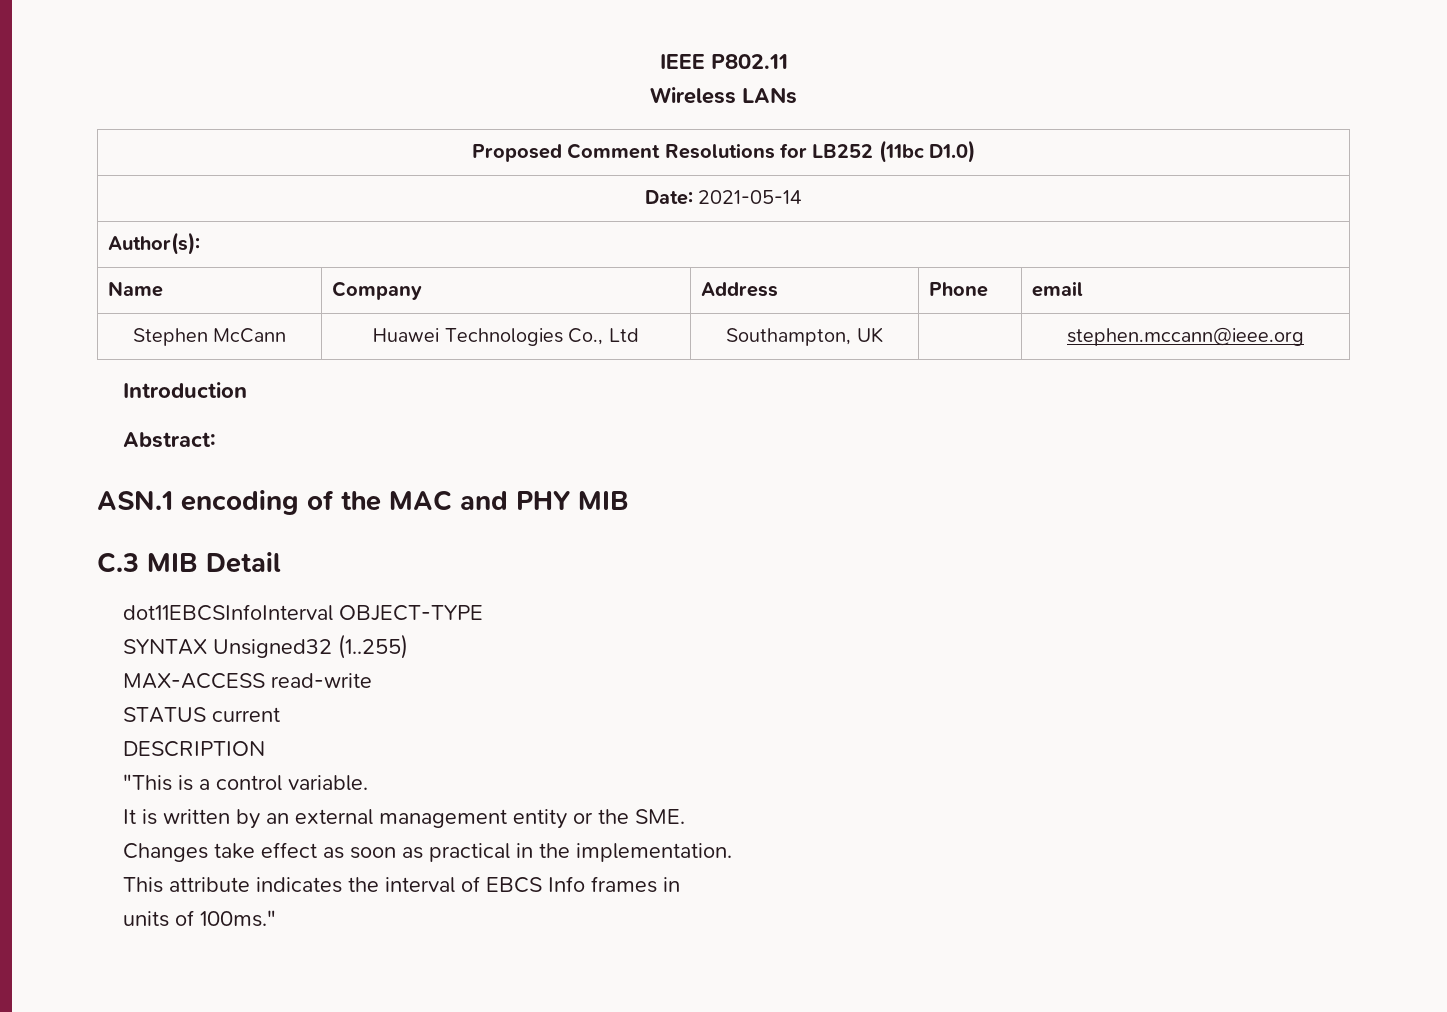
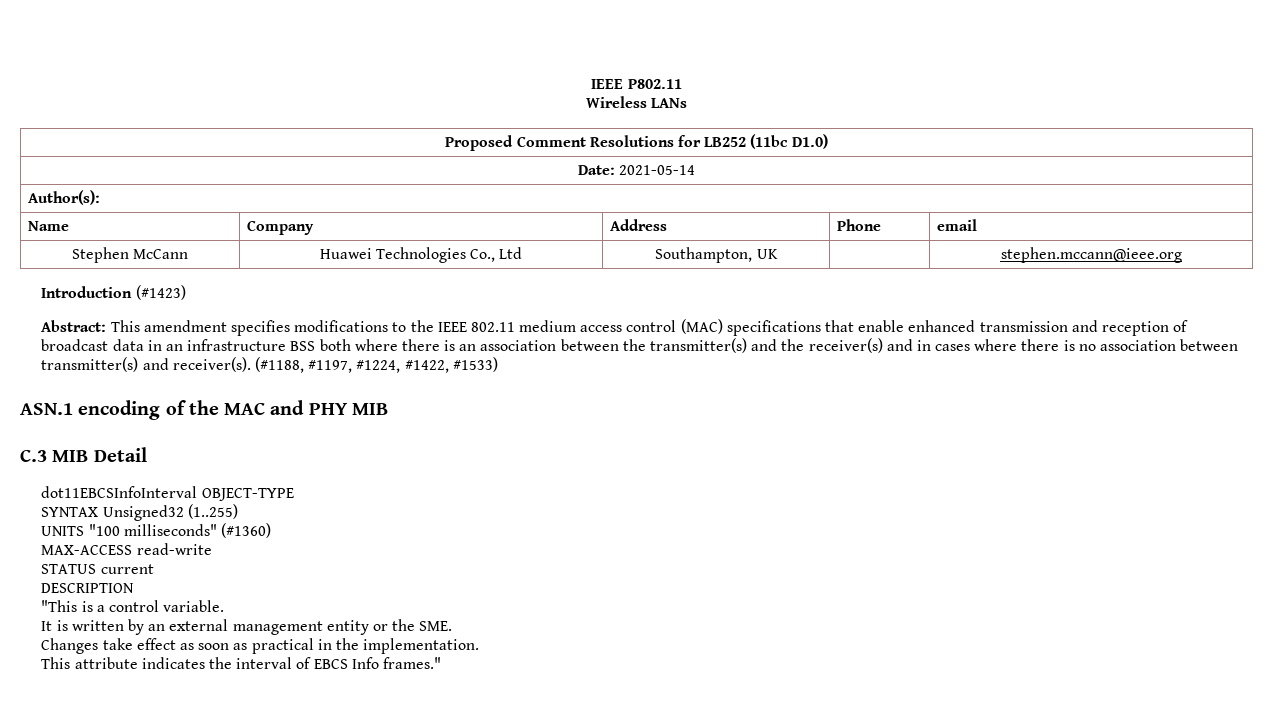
- Introduction
+ Introduction (#1423)
- Abstract:
+ Abstract: This amendment specifies modifications to the IEEE 802.11 medium access control (MAC) specifications that enable enhanced transmission and reception of broadcast data in an infrastructure BSS both where there is an association between the transmitter(s) and the receiver(s) and in cases where there is no association between transmitter(s) and receiver(s). (#1188, #1197, #1224, #1422, #1533)
+ UNITS "100 milliseconds" (#1360)
- This attribute indicates the interval of EBCS Info frames in
- units of 100ms."
+ This attribute indicates the interval of EBCS Info frames."

